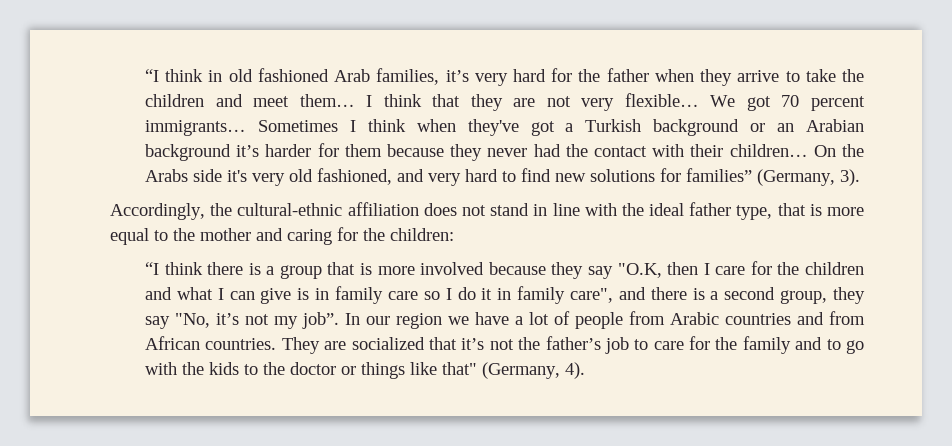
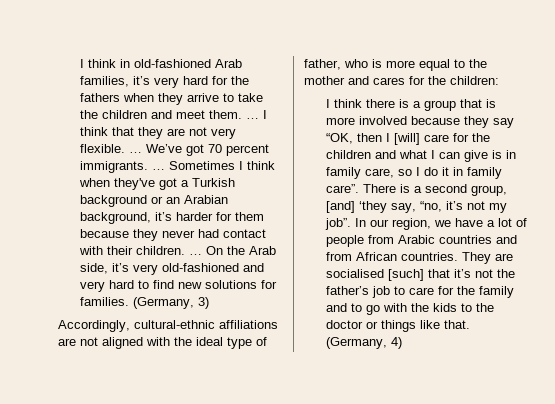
- “I think in old fashioned Arab families, it’s very hard for the father when they arrive to take the children and meet them…
+ I think in old-fashioned Arab families, it’s very hard for the fathers when they arrive to take the children and meet them. …
- I think that they are not very flexible… We got 70 percent immigrants…
+ I think that they are not very flexible. … We’ve got 70 percent immigrants. …
- Sometimes I think when they've got a Turkish background or an Arabian background it’s harder for them because they never had the contact with their children… On the Arabs side it's very old fashioned, and very hard to find new solutions for families” (Germany, 3).
- Accordingly, the cultural-ethnic affiliation does not stand in line with the ideal father type, that is more equal to the mother and caring for the children:
+ Sometimes I think when they've got a Turkish background or an Arabian background, it’s harder for them because they never had contact with their children. … On the Arab side, it’s very old-fashioned and very hard to find new solutions for families. (Germany, 3)
+ Accordingly, cultural-ethnic affiliations are not aligned with the ideal type of father, who is more equal to the mother and cares for the children:
- “I think there is a group that is more involved because they say "O.K, then I care for the children and what I can give is in family care so I do it in family care", and there is a second group, they say "No, it’s not my job”.
+ I think there is a group that is more involved because they say “OK, then I [will] care for the children and what I can give is in family care, so I do it in family care”. There is a second group, [and] ‘they say, “no, it’s not my job”.
- In our region we have a lot of people from Arabic countries and from African countries.
+ In our region, we have a lot of people from Arabic countries and from African countries.
- They are socialized that it’s not the father’s job to care for the family and to go with the kids to the doctor or things like that" (Germany, 4).
+ They are socialised [such] that it’s not the father’s job to care for the family and to go with the kids to the doctor or things like that. (Germany, 4)

